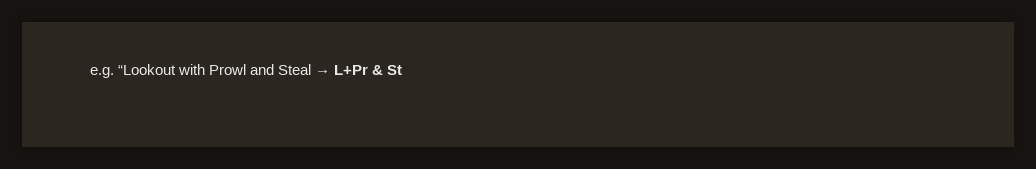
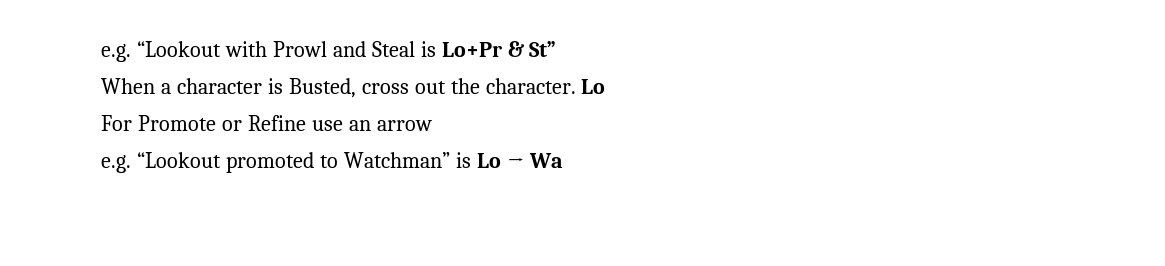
- e.g. “Lookout with Prowl and Steal → L+Pr & St
+ e.g. “Lookout with Prowl and Steal is Lo+Pr & St”
+ When a character is Busted, cross out the character. Lo
+ For Promote or Refine use an arrow
+ e.g. “Lookout promoted to Watchman” is Lo → Wa

